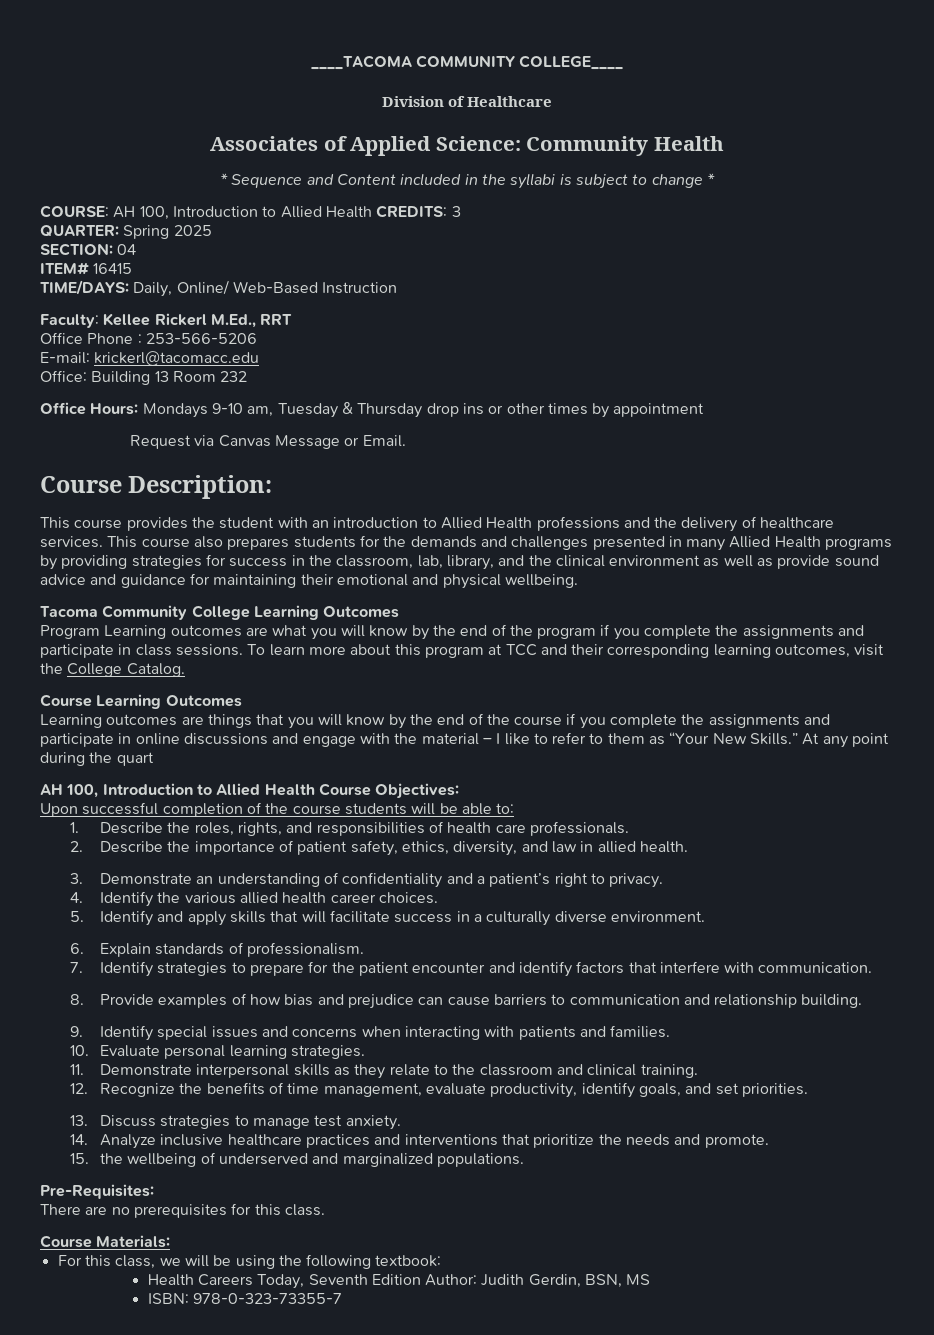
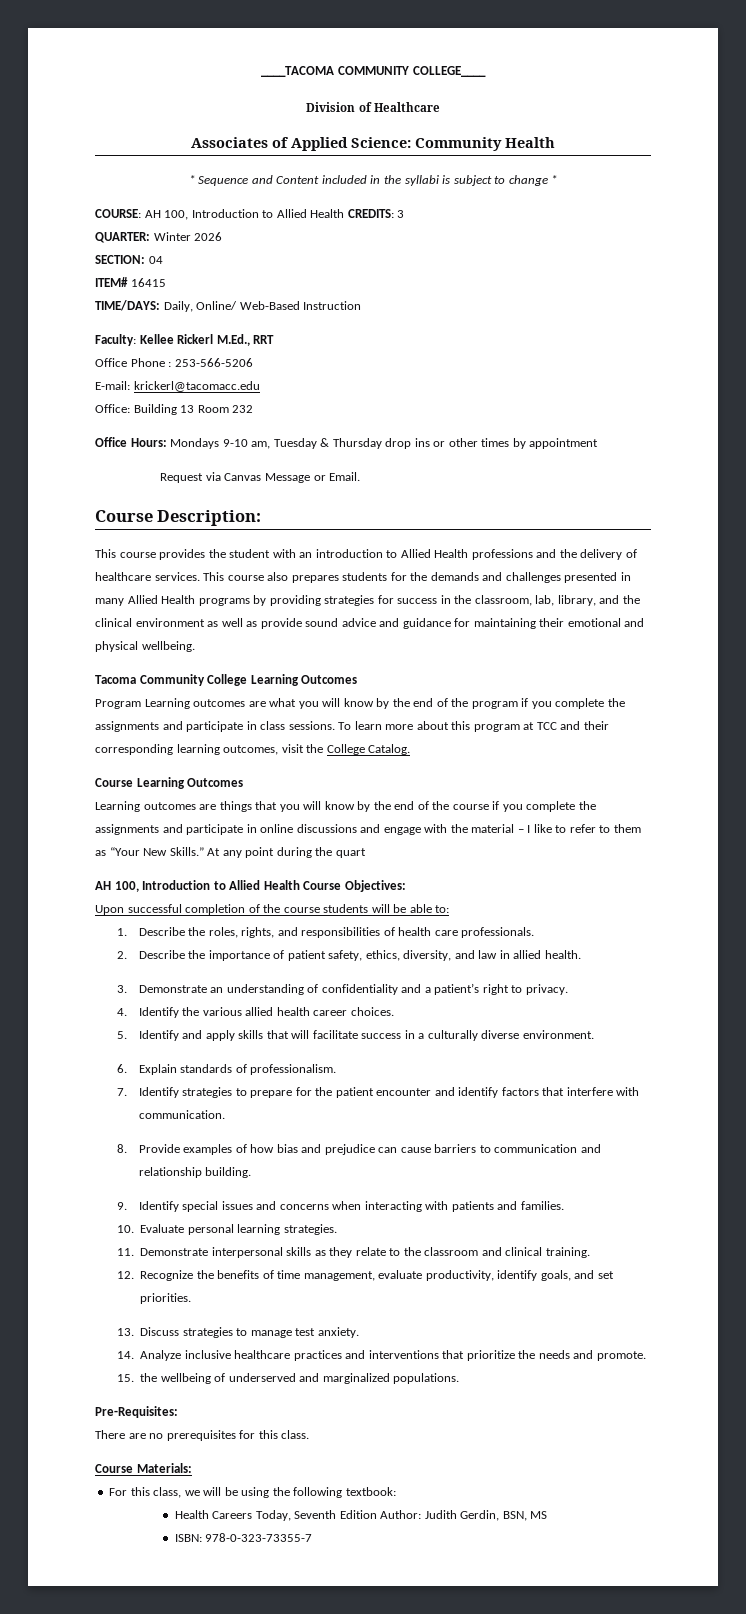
- QUARTER: Spring 2025
+ QUARTER: Winter 2026

